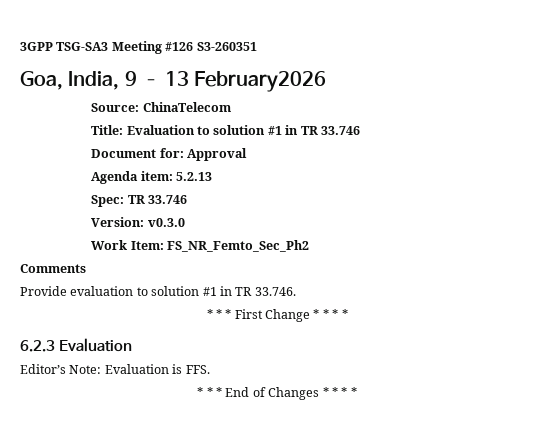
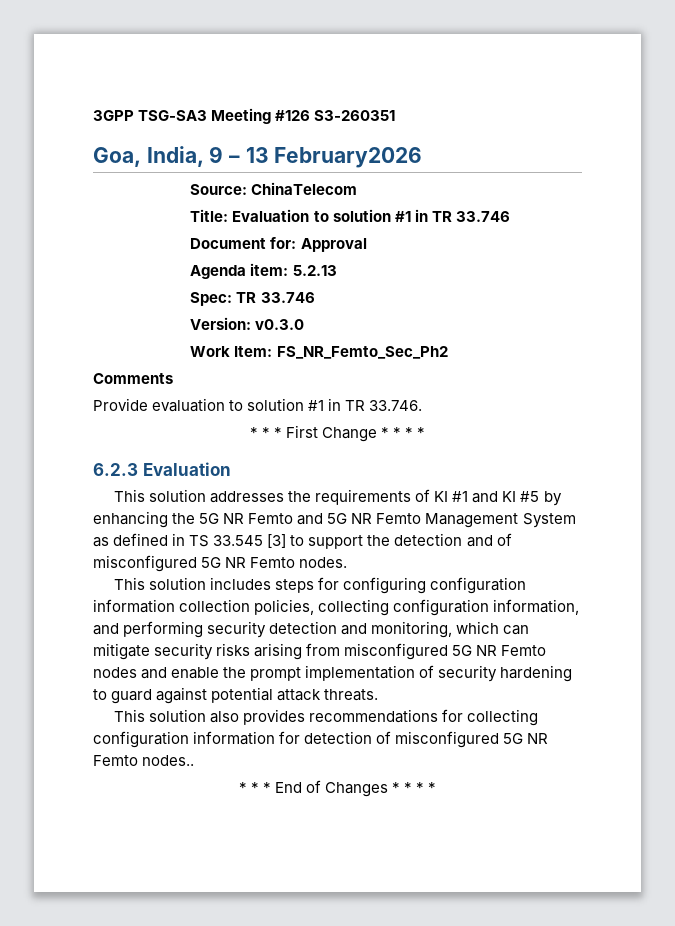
- Editor’s Note: Evaluation is FFS.
+ This solution addresses the requirements of KI #1 and KI #5 by enhancing the 5G NR Femto and 5G NR Femto Management System as defined in TS 33.545 [3] to support the detection and of misconfigured 5G NR Femto nodes.
+ This solution includes steps for configuring configuration information collection policies, collecting configuration information, and performing security detection and monitoring, which can mitigate security risks arising from misconfigured 5G NR Femto nodes and enable the prompt implementation of security hardening to guard against potential attack threats.
+ This solution also provides recommendations for collecting configuration information for detection of misconfigured 5G NR Femto nodes..

